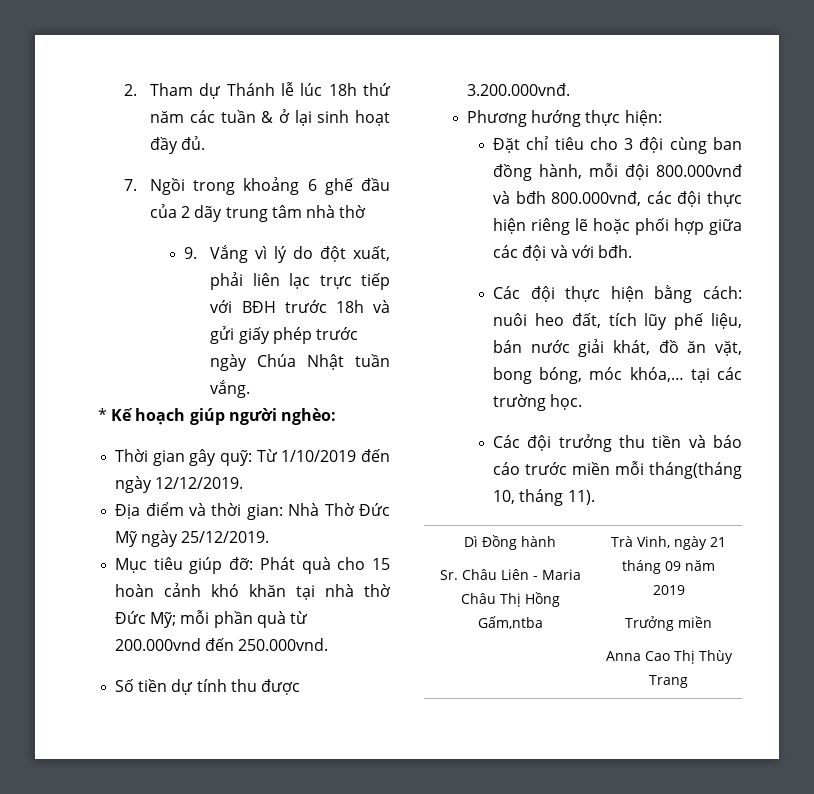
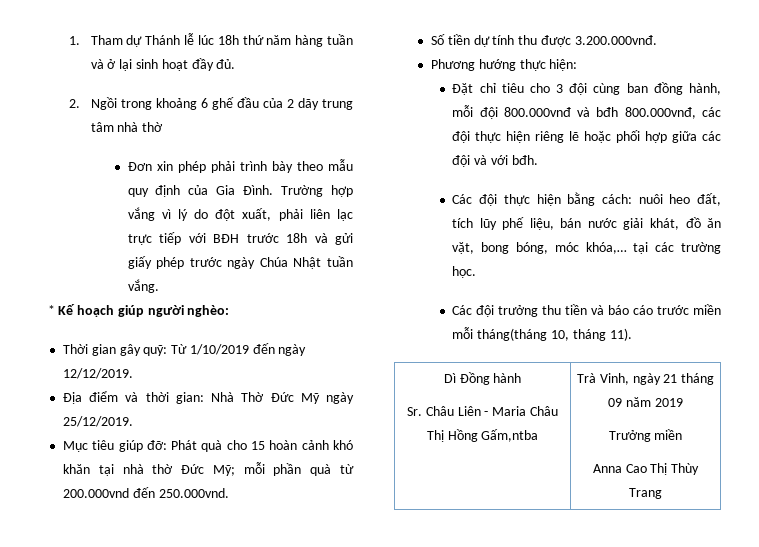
- 2. Tham dự Thánh lễ lúc 18h thứ năm các tuần & ở lại sinh hoạt đầy đủ.
+ 1. Tham dự Thánh lễ lúc 18h thứ năm hàng tuần và ở lại sinh hoạt đầy đủ.
- 7. Ngồi trong khoảng 6 ghế đầu của 2 dãy trung tâm nhà thờ
+ 2. Ngồi trong khoảng 6 ghế đầu của 2 dãy trung tâm nhà thờ
- 9. Vắng vì lý do đột xuất, phải liên lạc trực tiếp với BĐH trước 18h và gửi giấy phép trước ngày Chúa Nhật tuần vắng.
+ Đơn xin phép phải trình bày theo mẫu quy định của Gia Đình. Trường hợp vắng vì lý do đột xuất, phải liên lạc trực tiếp với BĐH trước 18h và gửi giấy phép trước ngày Chúa Nhật tuần vắng.

